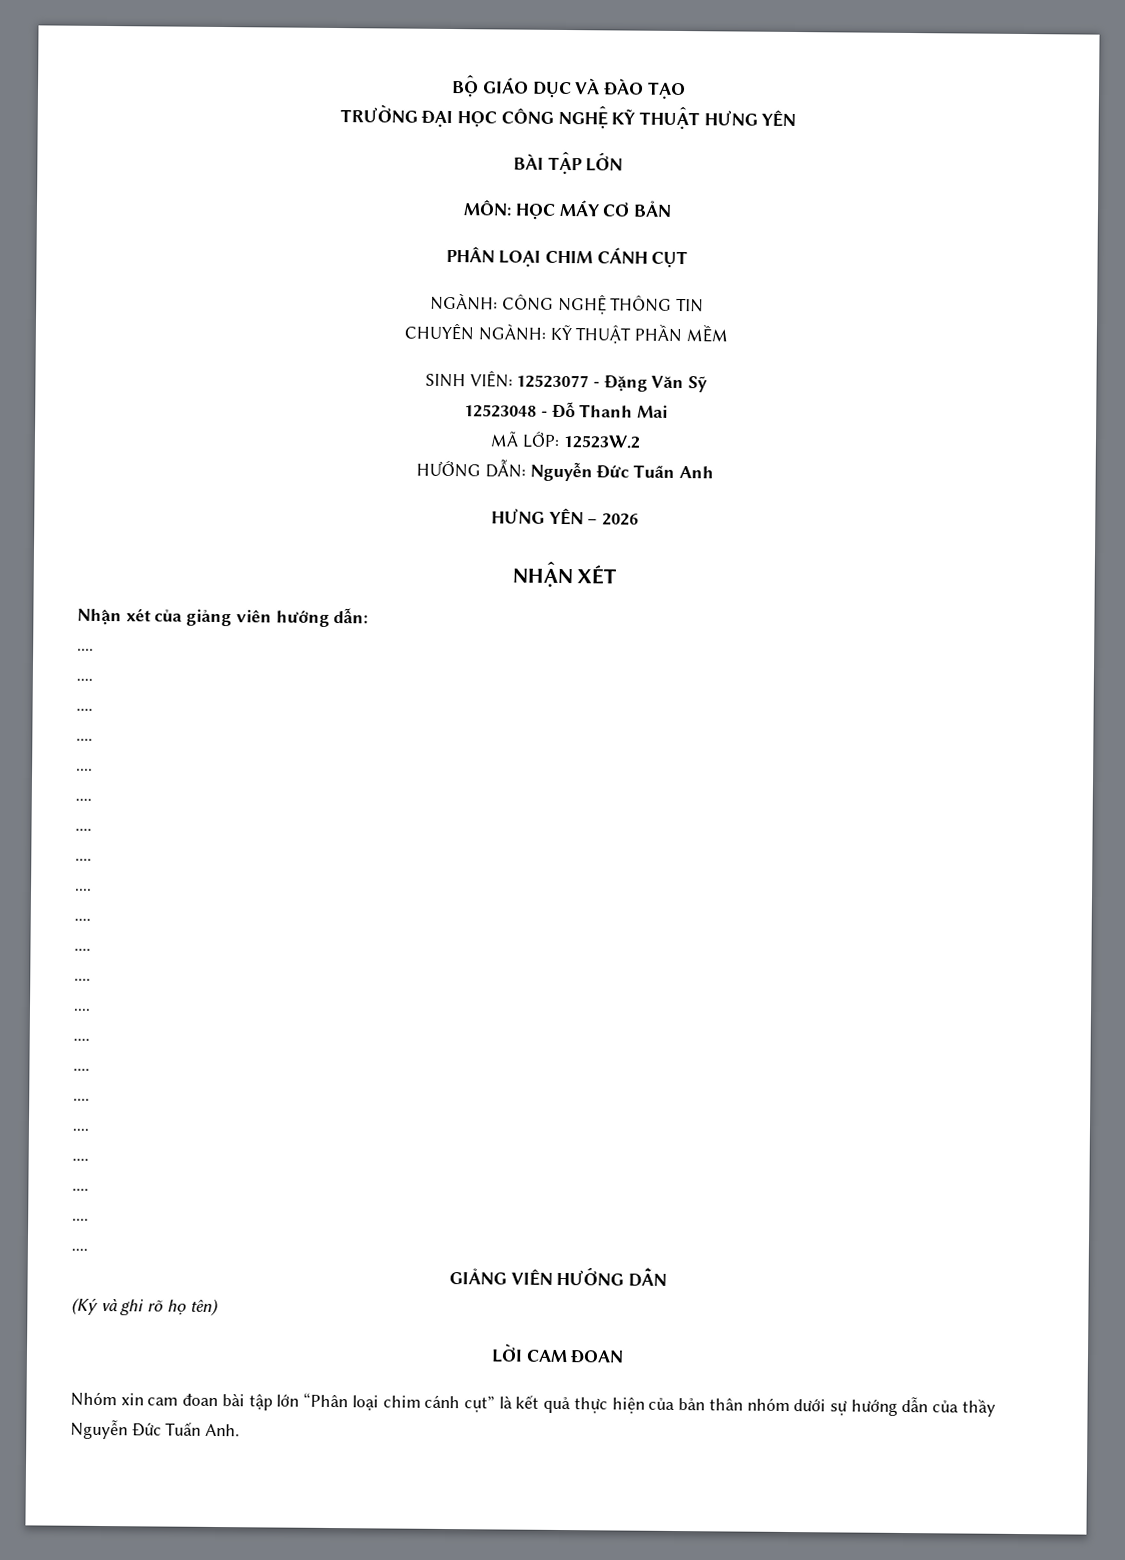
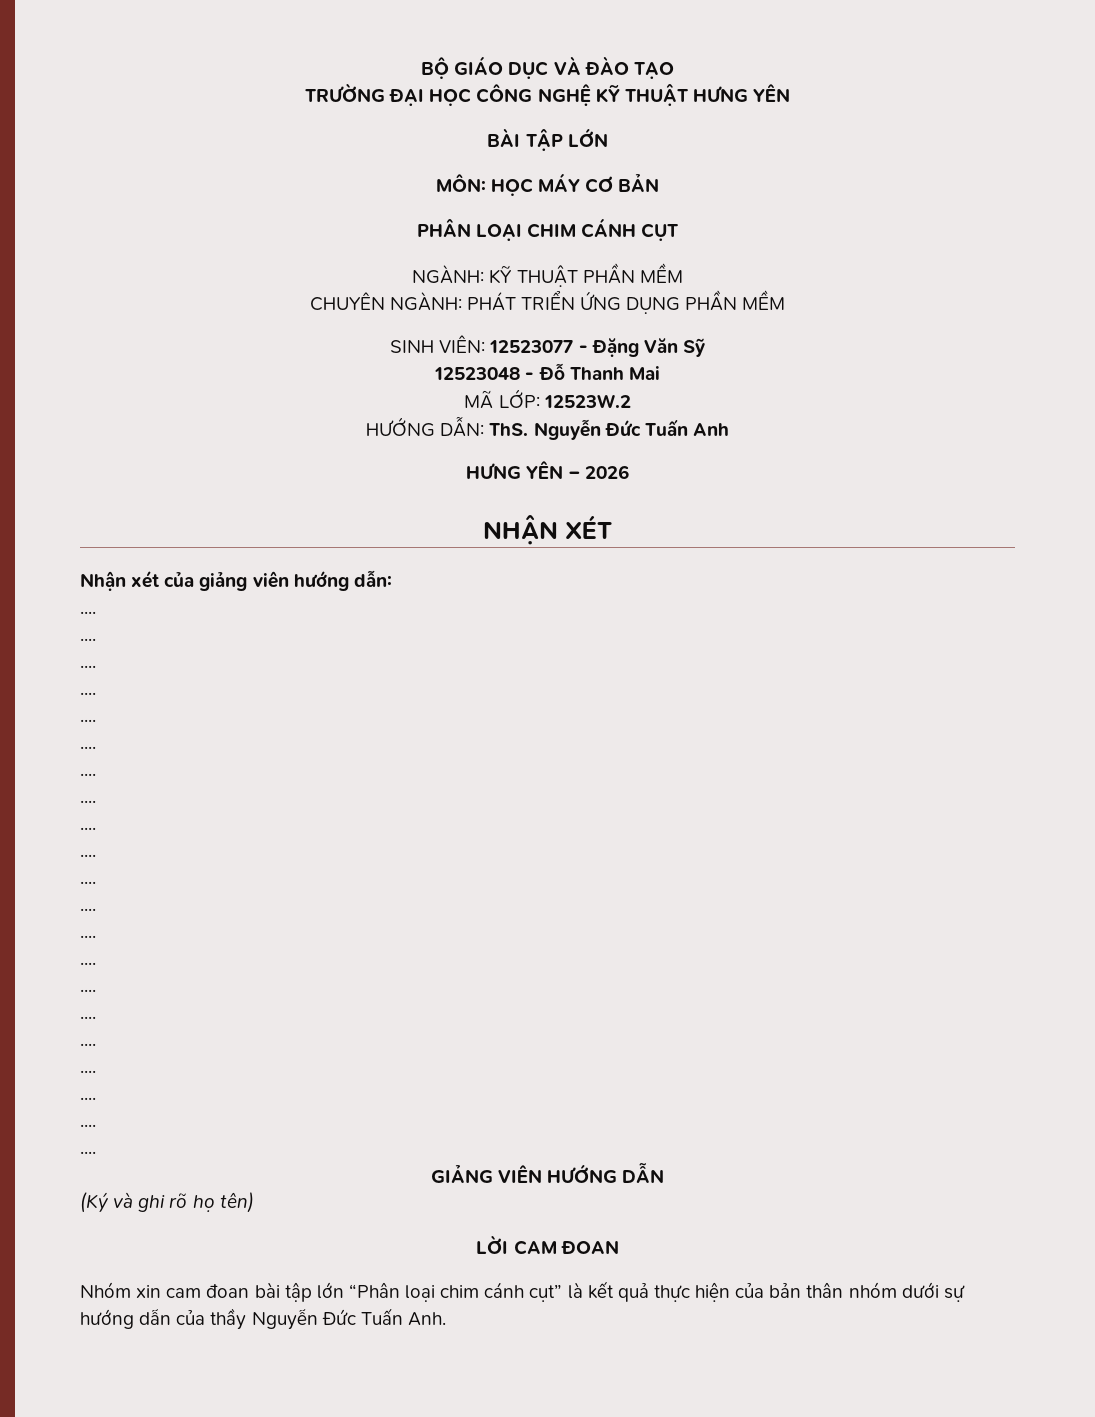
- NGÀNH: CÔNG NGHỆ THÔNG TIN
- CHUYÊN NGÀNH: KỸ THUẬT PHẦN MỀM
+ NGÀNH: KỸ THUẬT PHẦN MỀM
+ CHUYÊN NGÀNH: PHÁT TRIỂN ỨNG DỤNG PHẦN MỀM
- HƯỚNG DẪN: Nguyễn Đức Tuấn Anh
+ HƯỚNG DẪN: ThS. Nguyễn Đức Tuấn Anh

